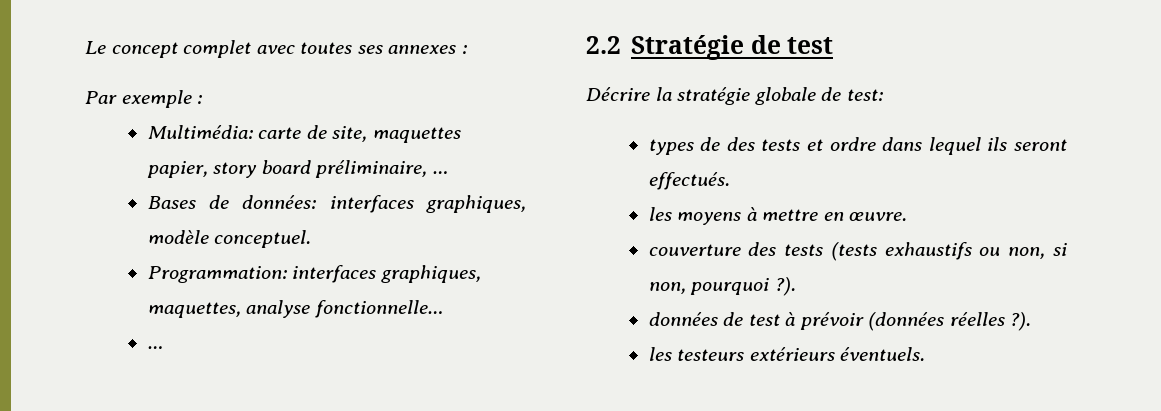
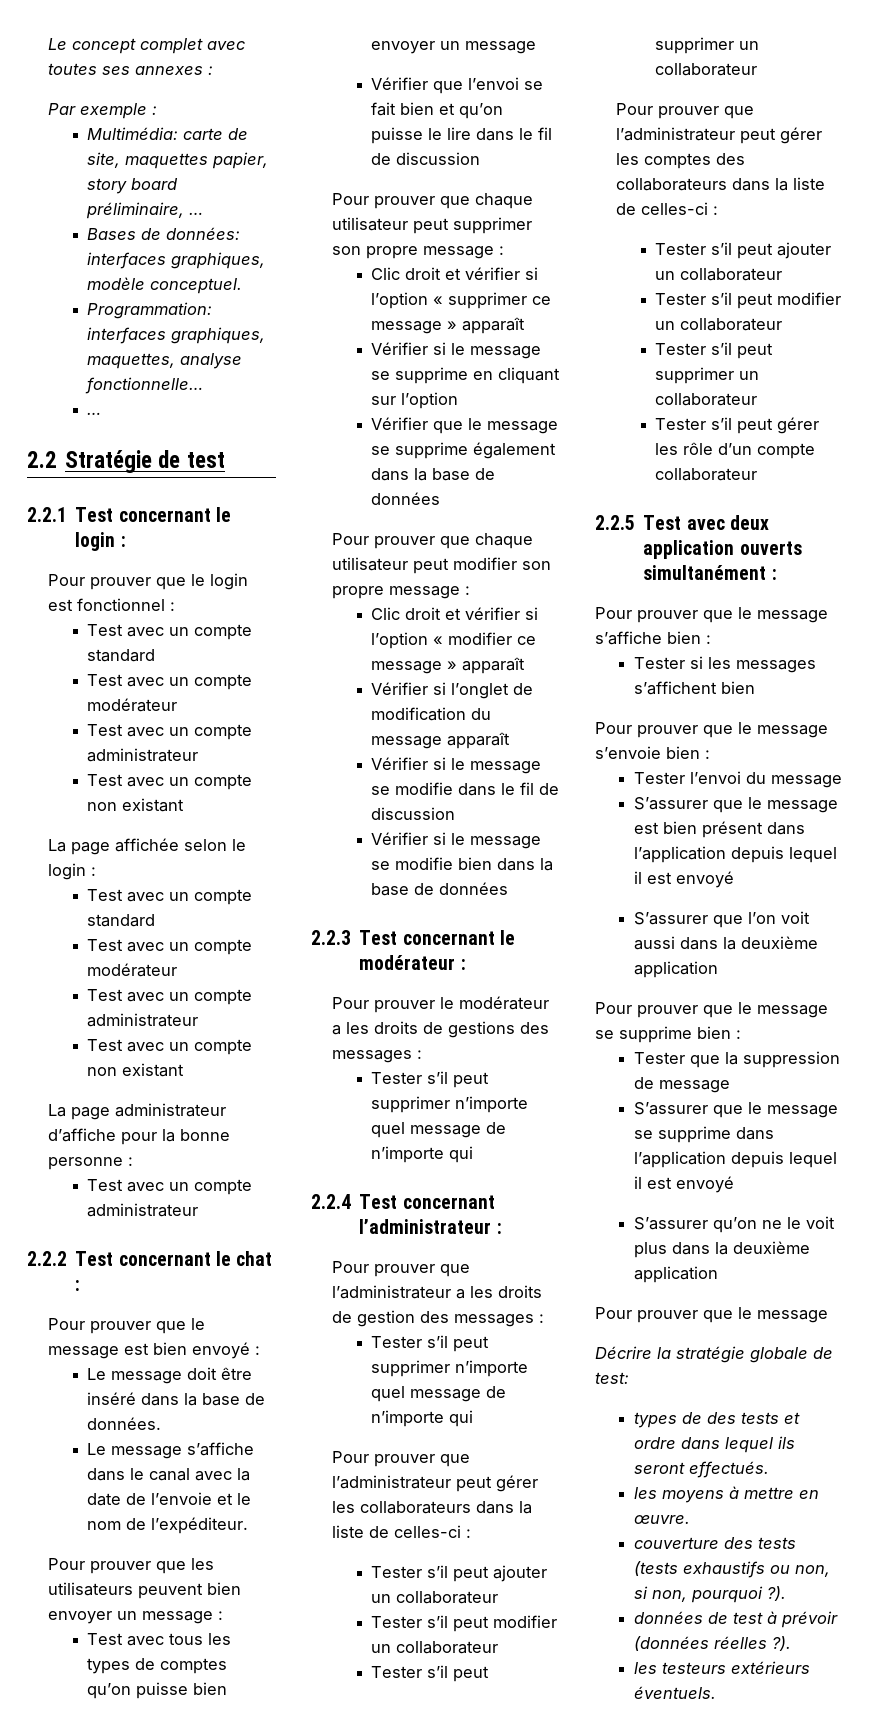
+ 2.2.1 Test concernant le login :
+ Pour prouver que le login est fonctionnel :
+ Test avec un compte standard
+ Test avec un compte modérateur
+ Test avec un compte administrateur
+ Test avec un compte non existant
+ La page affichée selon le login :
+ Test avec un compte standard
+ Test avec un compte modérateur
+ Test avec un compte administrateur
+ Test avec un compte non existant
+ La page administrateur d’affiche pour la bonne personne :
+ Test avec un compte administrateur
+ 2.2.2 Test concernant le chat :
+ Pour prouver que le message est bien envoyé :
+ Le message doit être inséré dans la base de données.
+ Le message s’affiche dans le canal avec la date de l’envoie et le nom de l’expéditeur.
+ Pour prouver que les utilisateurs peuvent bien envoyer un message :
+ Test avec tous les types de comptes qu’on puisse bien envoyer un message
+ Vérifier que l’envoi se fait bien et qu’on puisse le lire dans le fil de discussion
+ Pour prouver que chaque utilisateur peut supprimer son propre message :
+ Clic droit et vérifier si l’option « supprimer ce message » apparaît
+ Vérifier si le message se supprime en cliquant sur l’option
+ Vérifier que le message se supprime également dans la base de données
+ Pour prouver que chaque utilisateur peut modifier son propre message :
+ Clic droit et vérifier si l’option « modifier ce message » apparaît
+ Vérifier si l’onglet de modification du message apparaît
+ Vérifier si le message se modifie dans le fil de discussion
+ Vérifier si le message se modifie bien dans la base de données
+ 2.2.3 Test concernant le modérateur :
+ Pour prouver le modérateur a les droits de gestions des messages :
+ Tester s’il peut supprimer n’importe quel message de n’importe qui
+ 2.2.4 Test concernant l’administrateur :
+ Pour prouver que l’administrateur a les droits de gestion des messages :
+ Tester s’il peut supprimer n’importe quel message de n’importe qui
+ Pour prouver que l’administrateur peut gérer les collaborateurs dans la liste de celles-ci :
+ Tester s’il peut ajouter un collaborateur
+ Tester s’il peut modifier un collaborateur
+ Tester s’il peut supprimer un collaborateur
+ Pour prouver que l’administrateur peut gérer les comptes des collaborateurs dans la liste de celles-ci :
+ Tester s’il peut ajouter un collaborateur
+ Tester s’il peut modifier un collaborateur
+ Tester s’il peut supprimer un collaborateur
+ Tester s’il peut gérer les rôle d’un compte collaborateur
+ 2.2.5 Test avec deux application ouverts simultanément :
+ Pour prouver que le message s’affiche bien :
+ Tester si les messages s’affichent bien
+ Pour prouver que le message s’envoie bien :
+ Tester l’envoi du message
+ S’assurer que le message est bien présent dans l’application depuis lequel il est envoyé
+ S’assurer que l’on voit aussi dans la deuxième application
+ Pour prouver que le message se supprime bien :
+ Tester que la suppression de message
+ S’assurer que le message se supprime dans l’application depuis lequel il est envoyé
+ S’assurer qu’on ne le voit plus dans la deuxième application
+ Pour prouver que le message

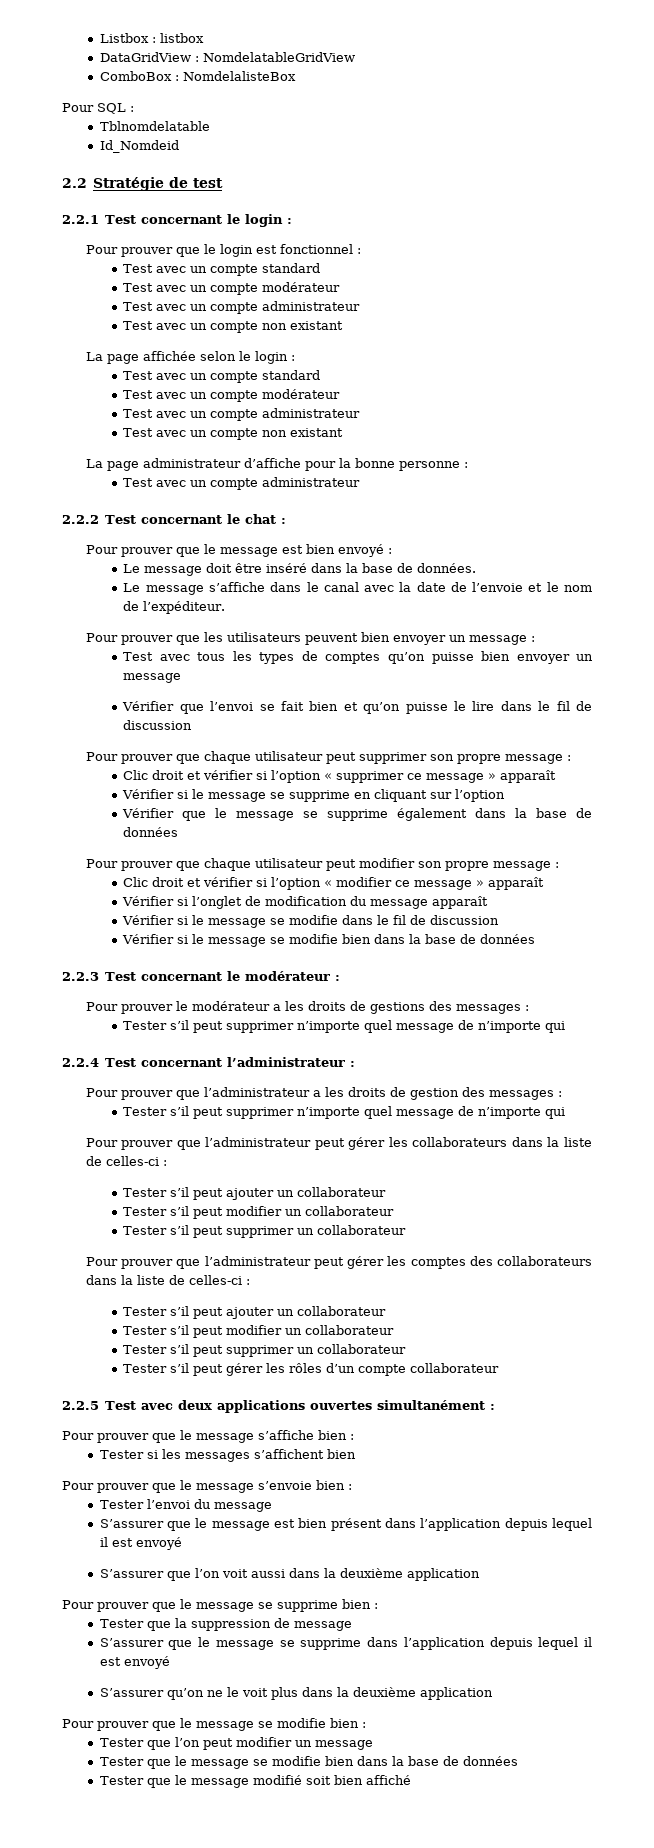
- Le concept complet avec toutes ses annexes :
- Par exemple :
- Multimédia: carte de site, maquettes papier, story board préliminaire, …
- Bases de données: interfaces graphiques, modèle conceptuel.
- Programmation: interfaces graphiques, maquettes, analyse fonctionnelle…
- …
+ Listbox : listbox
+ DataGridView : NomdelatableGridView
+ ComboBox : NomdelalisteBox
+ Pour SQL :
+ Tblnomdelatable
+ Id_Nomdeid
- Tester s’il peut gérer les rôle d’un compte collaborateur
+ Tester s’il peut gérer les rôles d’un compte collaborateur
- 2.2.5 Test avec deux application ouverts simultanément :
+ 2.2.5 Test avec deux applications ouvertes simultanément :
  S’assurer qu’on ne le voit plus dans la deuxième application
- Pour prouver que le message
- Décrire la stratégie globale de test:
- types de des tests et ordre dans lequel ils seront effectués.
- les moyens à mettre en œuvre.
- couverture des tests (tests exhaustifs ou non, si non, pourquoi ?).
- données de test à prévoir (données réelles ?).
- les testeurs extérieurs éventuels.
+ Pour prouver que le message se modifie bien :
+ Tester que l’on peut modifier un message
+ Tester que le message se modifie bien dans la base de données
+ Tester que le message modifié soit bien affiché

